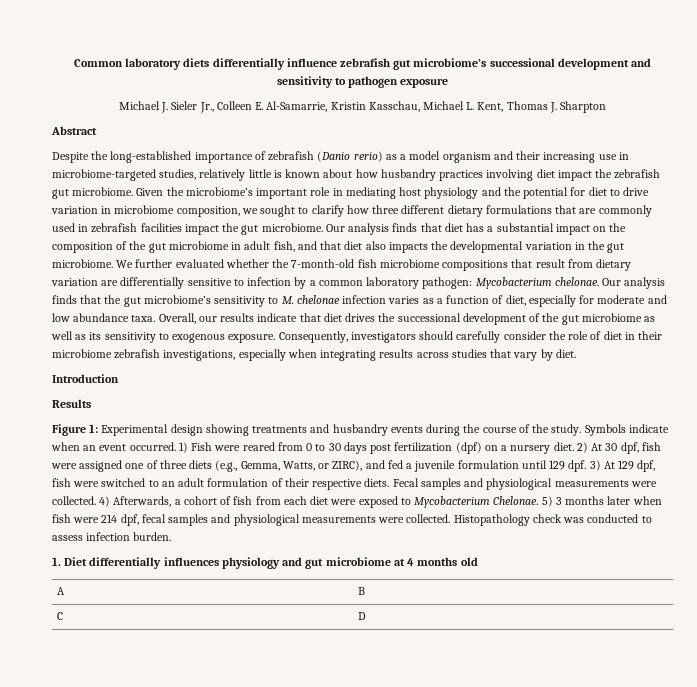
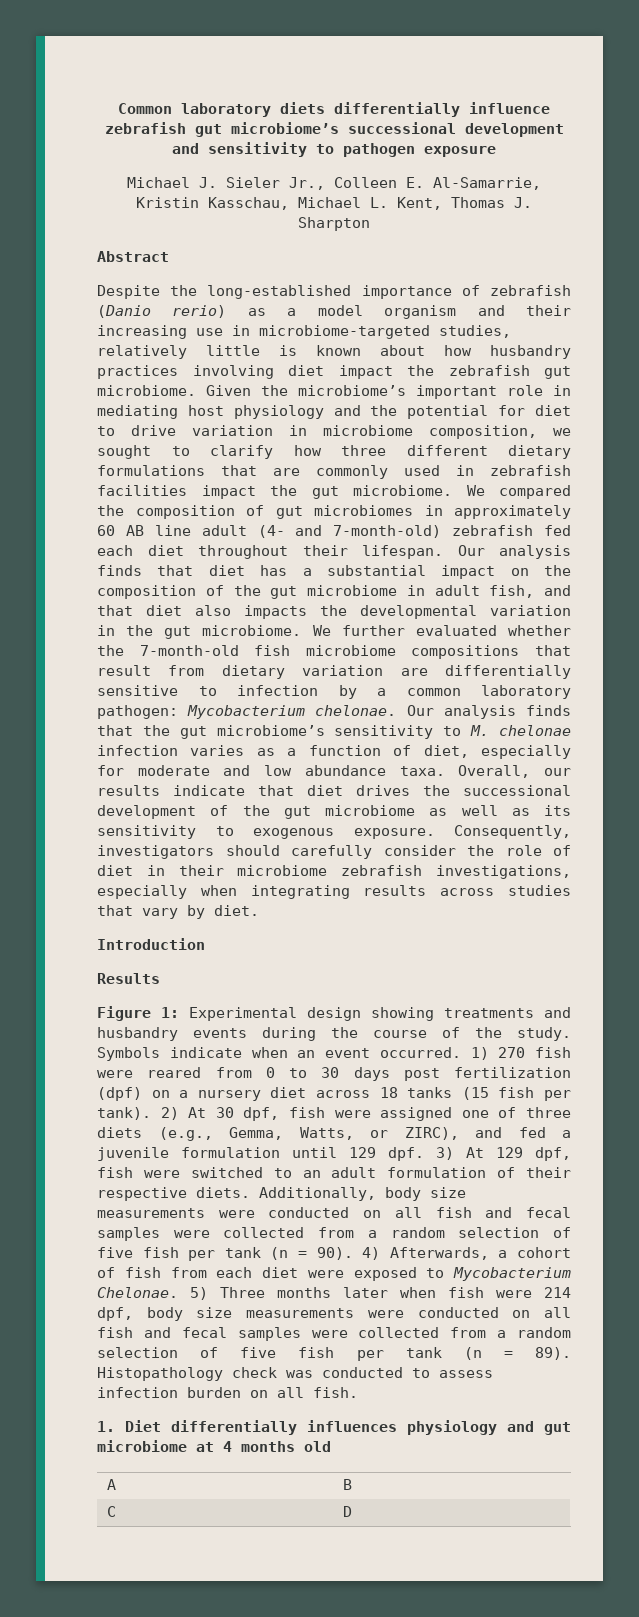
+ We compared the composition of gut microbiomes in approximately 60 AB line adult (4- and 7-month-old) zebrafish fed each diet throughout their lifespan.
- 1) Fish were reared from 0 to 30 days post fertilization (dpf) on a nursery diet.
+ 1) 270 fish were reared from 0 to 30 days post fertilization (dpf) on a nursery diet across 18 tanks (15 fish per tank).
- Fecal samples and physiological measurements were collected.
+ Additionally, body size measurements were conducted on all fish and fecal samples were collected from a random selection of five fish per tank (n = 90).
- 5) 3 months later when fish were 214 dpf, fecal samples and physiological measurements were collected.
+ 5) Three months later when fish were 214 dpf, body size measurements were conducted on all fish and fecal samples were collected from a random selection of five fish per tank (n = 89).
- Histopathology check was conducted to assess infection burden.
+ Histopathology check was conducted to assess infection burden on all fish.

